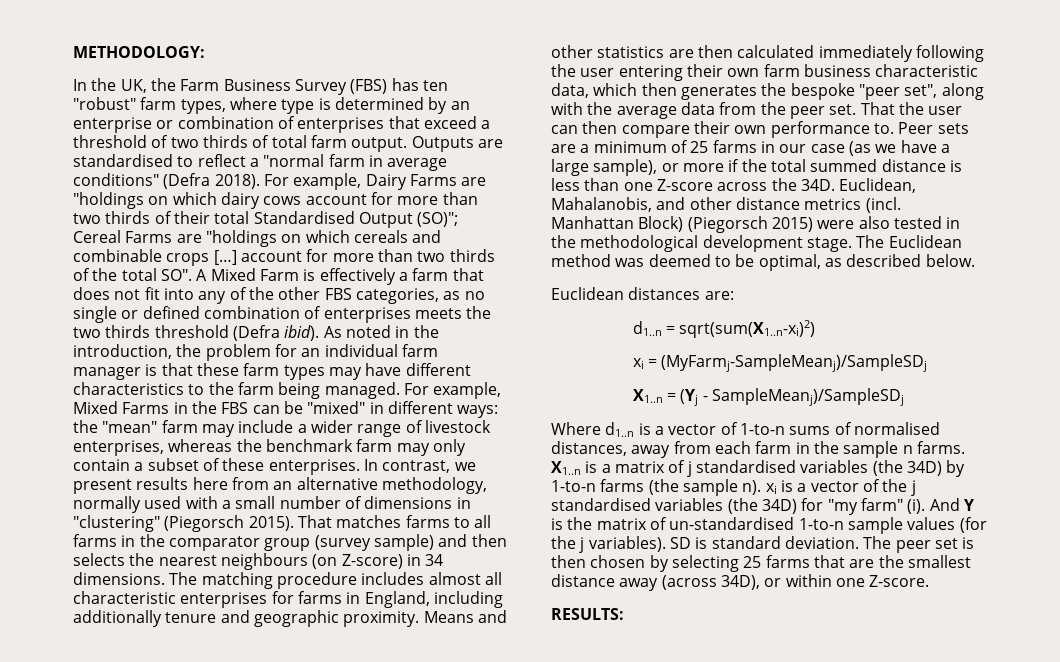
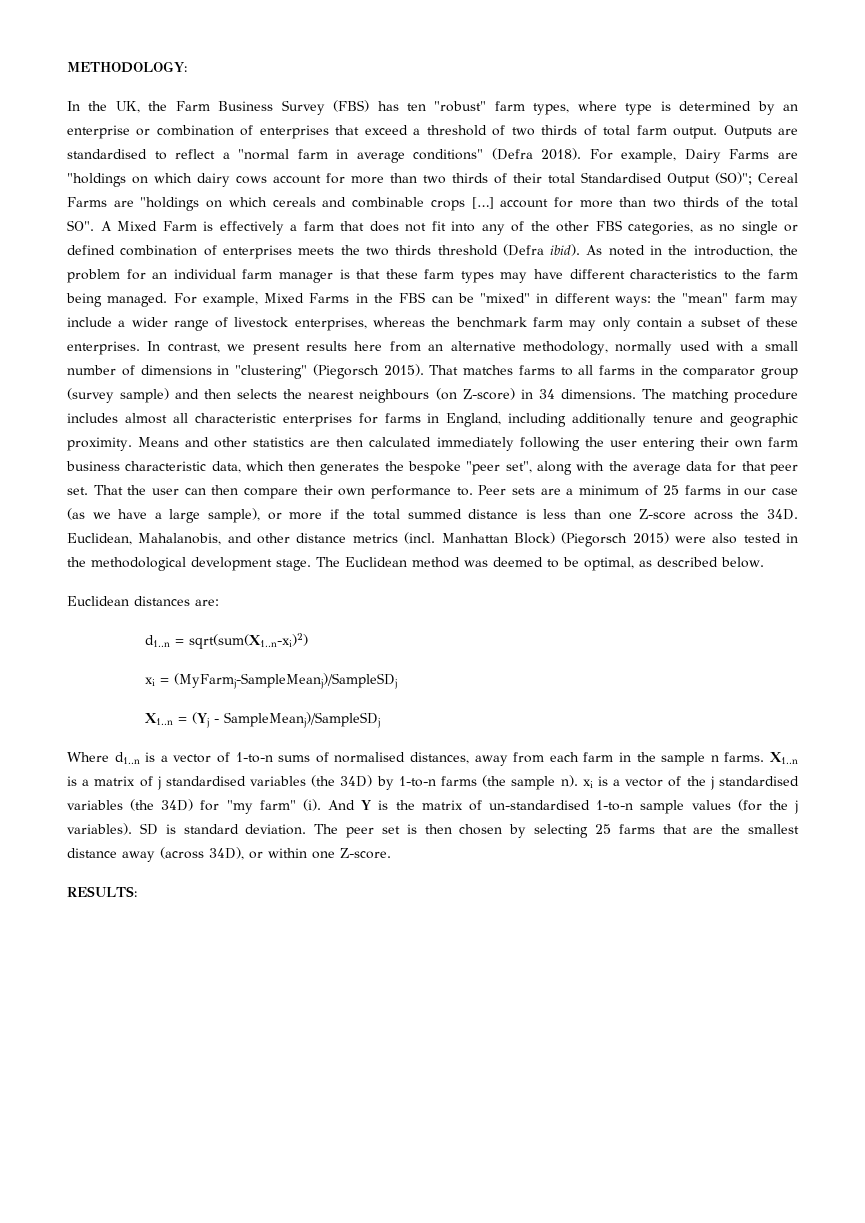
- Means and other statistics are then calculated immediately following the user entering their own farm business characteristic data, which then generates the bespoke "peer set", along with the average data from the peer set.
+ Means and other statistics are then calculated immediately following the user entering their own farm business characteristic data, which then generates the bespoke "peer set", along with the average data for that peer set.

